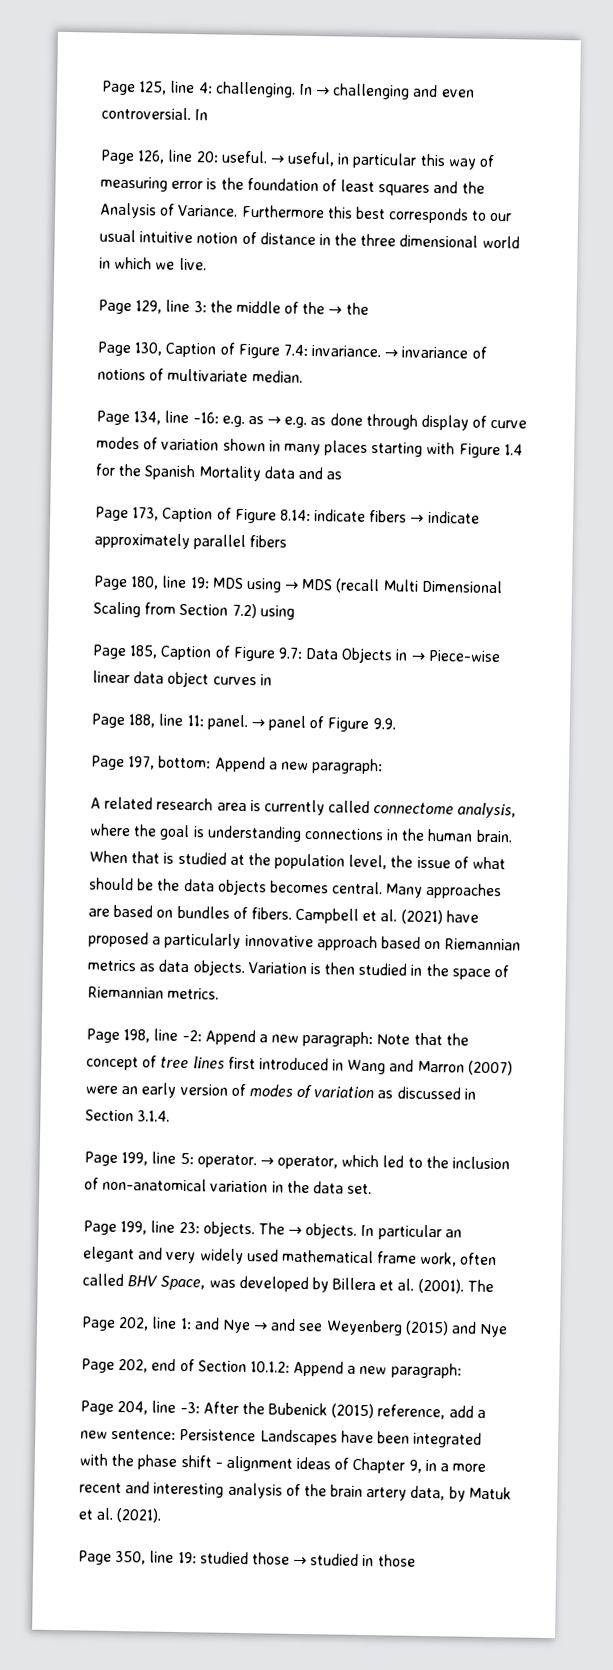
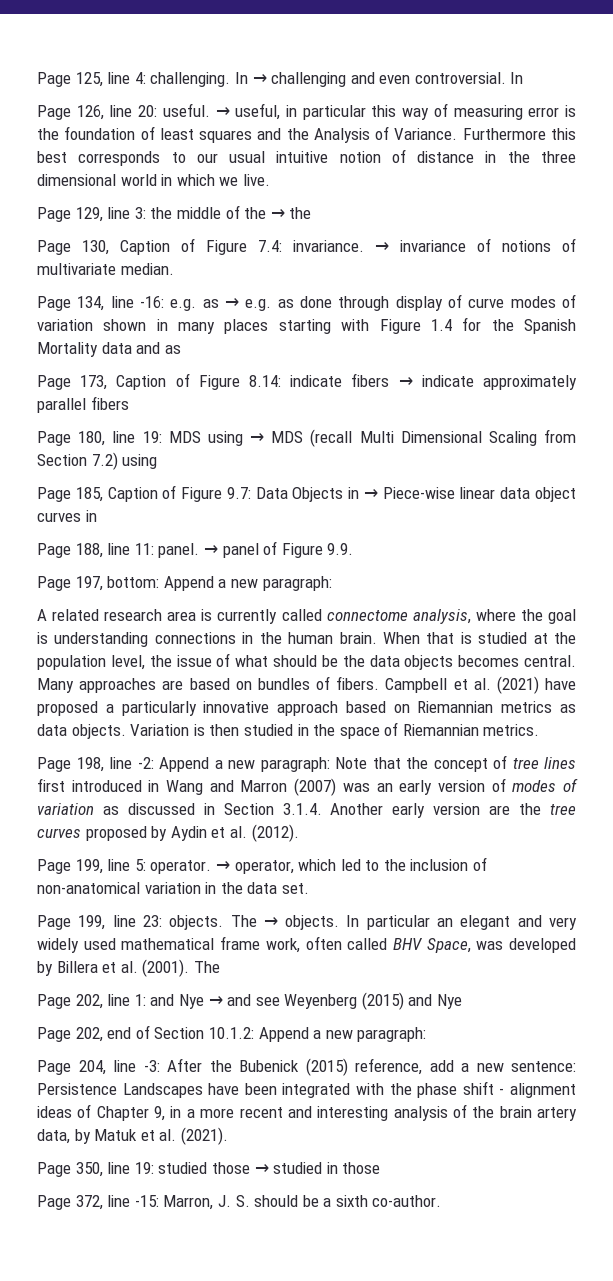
- Page 198, line -2: Append a new paragraph: Note that the concept of tree lines first introduced in Wang and Marron (2007) were an early version of modes of variation as discussed in Section 3.1.4.
+ Page 198, line -2: Append a new paragraph: Note that the concept of tree lines first introduced in Wang and Marron (2007) was an early version of modes of variation as discussed in Section 3.1.4. Another early version are the tree curves proposed by Aydin et al. (2012).
+ Page 372, line -15: Marron, J. S. should be a sixth co-author.

